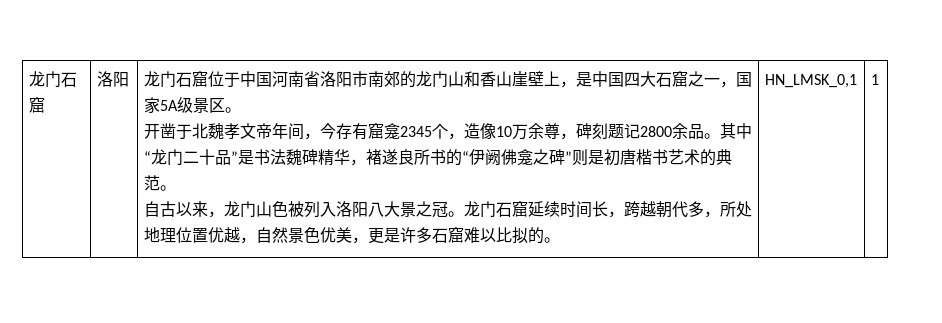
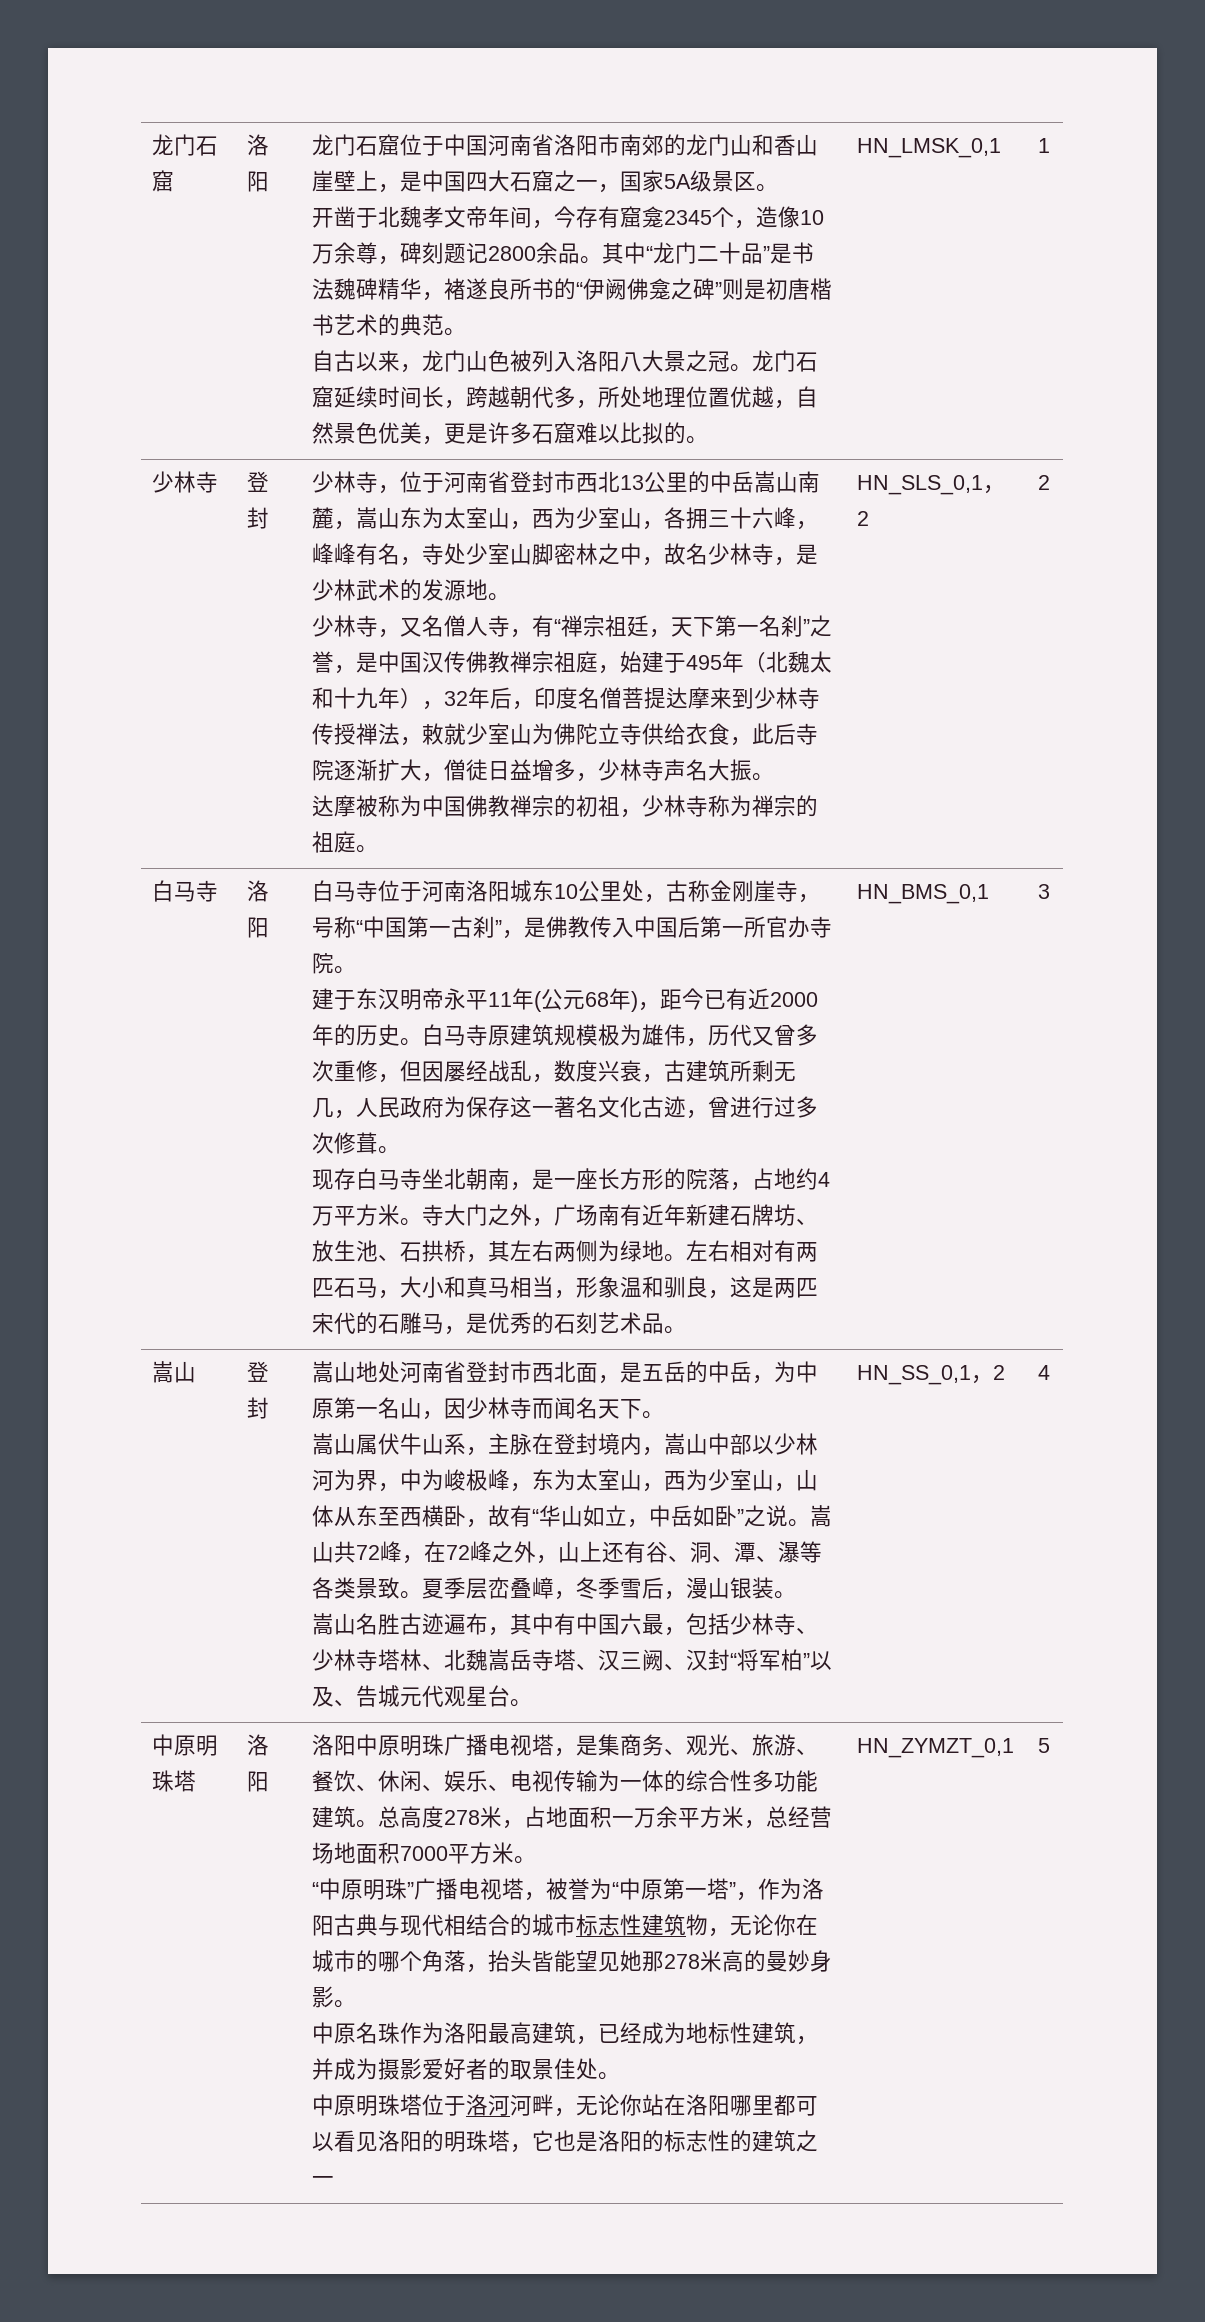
+ 少林寺 | 登封 | 少林寺，位于河南省登封市西北13公里的中岳嵩山南麓，嵩山东为太室山，西为少室山，各拥三十六峰，峰峰有名，寺处少室山脚密林之中，故名少林寺，是少林武术的发源地。
+ 少林寺，又名僧人寺，有“禅宗祖廷，天下第一名刹”之誉，是中国汉传佛教禅宗祖庭，始建于495年（北魏太和十九年），32年后，印度名僧菩提达摩来到少林寺传授禅法，敕就少室山为佛陀立寺供给衣食，此后寺院逐渐扩大，僧徒日益增多，少林寺声名大振。
+ 达摩被称为中国佛教禅宗的初祖，少林寺称为禅宗的祖庭。 | HN_SLS_0,1，2 | 2
+ 白马寺 | 洛阳 | 白马寺位于河南洛阳城东10公里处，古称金刚崖寺，号称“中国第一古刹”，是佛教传入中国后第一所官办寺院。
+ 建于东汉明帝永平11年(公元68年)，距今已有近2000年的历史。白马寺原建筑规模极为雄伟，历代又曾多次重修，但因屡经战乱，数度兴衰，古建筑所剩无几，人民政府为保存这一著名文化古迹，曾进行过多次修葺。
+ 现存白马寺坐北朝南，是一座长方形的院落，占地约4万平方米。寺大门之外，广场南有近年新建石牌坊、放生池、石拱桥，其左右两侧为绿地。左右相对有两匹石马，大小和真马相当，形象温和驯良，这是两匹宋代的石雕马，是优秀的石刻艺术品。 | HN_BMS_0,1 | 3
+ 嵩山 | 登封 | 嵩山地处河南省登封市西北面，是五岳的中岳，为中原第一名山，因少林寺而闻名天下。
+ 嵩山属伏牛山系，主脉在登封境内，嵩山中部以少林河为界，中为峻极峰，东为太室山，西为少室山，山体从东至西横卧，故有“华山如立，中岳如卧”之说。嵩山共72峰，在72峰之外，山上还有谷、洞、潭、瀑等各类景致。夏季层峦叠嶂，冬季雪后，漫山银装。
+ 嵩山名胜古迹遍布，其中有中国六最，包括少林寺、少林寺塔林、北魏嵩岳寺塔、汉三阙、汉封“将军柏”以及、告城元代观星台。 | HN_SS_0,1，2 | 4
+ 中原明珠塔 | 洛阳 | 洛阳中原明珠广播电视塔，是集商务、观光、旅游、餐饮、休闲、娱乐、电视传输为一体的综合性多功能建筑。总高度278米，占地面积一万余平方米，总经营场地面积7000平方米。
+ “中原明珠”广播电视塔，被誉为“中原第一塔”，作为洛阳古典与现代相结合的城市标志性建筑物，无论你在城市的哪个角落，抬头皆能望见她那278米高的曼妙身影。
+ 中原名珠作为洛阳最高建筑，已经成为地标性建筑，并成为摄影爱好者的取景佳处。
+ 中原明珠塔位于洛河河畔，无论你站在洛阳哪里都可以看见洛阳的明珠塔，它也是洛阳的标志性的建筑之一 | HN_ZYMZT_0,1 | 5

